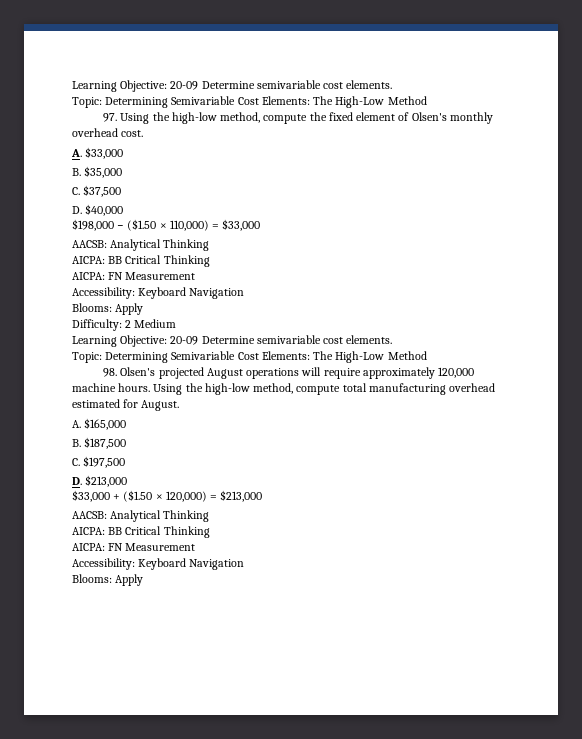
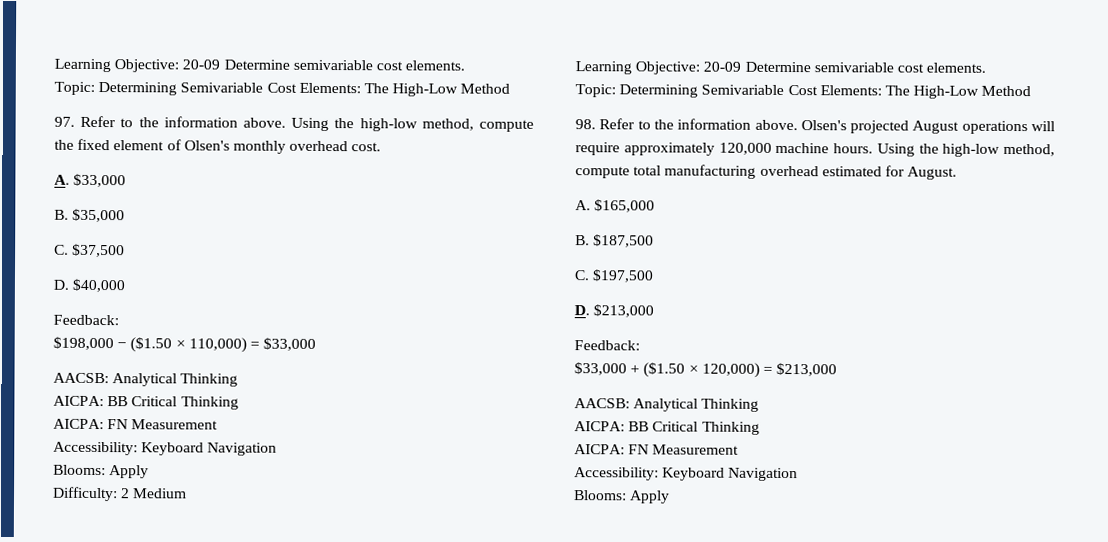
- 97. Using the high-low method, compute the fixed element of Olsen's monthly overhead cost.
+ 97. Refer to the information above. Using the high-low method, compute the fixed element of Olsen's monthly overhead cost.
  D. $40,000
+ Feedback:
- 98. Olsen's projected August operations will require approximately 120,000 machine hours.
+ 98. Refer to the information above. Olsen's projected August operations will require approximately 120,000 machine hours.
  D. $213,000
+ Feedback:

